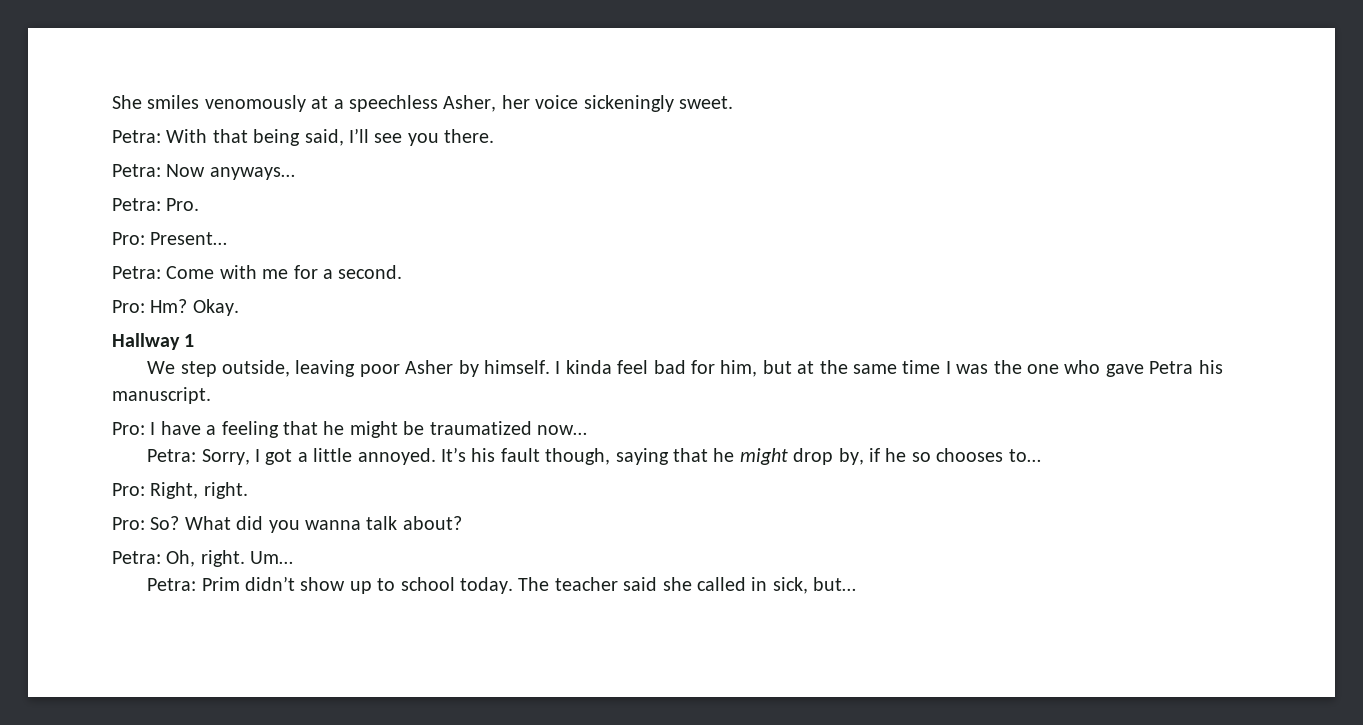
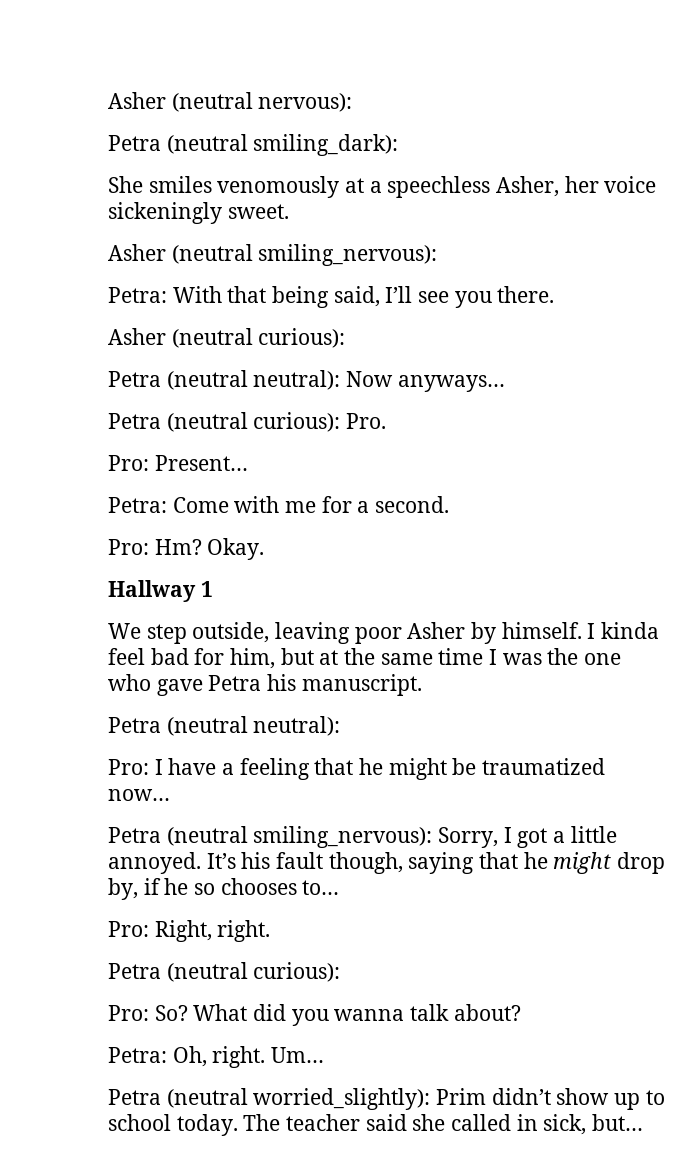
+ Asher (neutral nervous):
+ Petra (neutral smiling_dark):
+ Asher (neutral smiling_nervous):
- Petra: Now anyways…
+ Asher (neutral curious):
+ Petra (neutral neutral): Now anyways…
- Petra: Pro.
+ Petra (neutral curious): Pro.
  I kinda feel bad for him, but at the same time I was the one who gave Petra his manuscript.
+ Petra (neutral neutral):
- Petra: Sorry, I got a little annoyed.
+ Petra (neutral smiling_nervous): Sorry, I got a little annoyed.
  Pro: Right, right.
+ Petra (neutral curious):
- Petra: Prim didn’t show up to school today.
+ Petra (neutral worried_slightly): Prim didn’t show up to school today.

